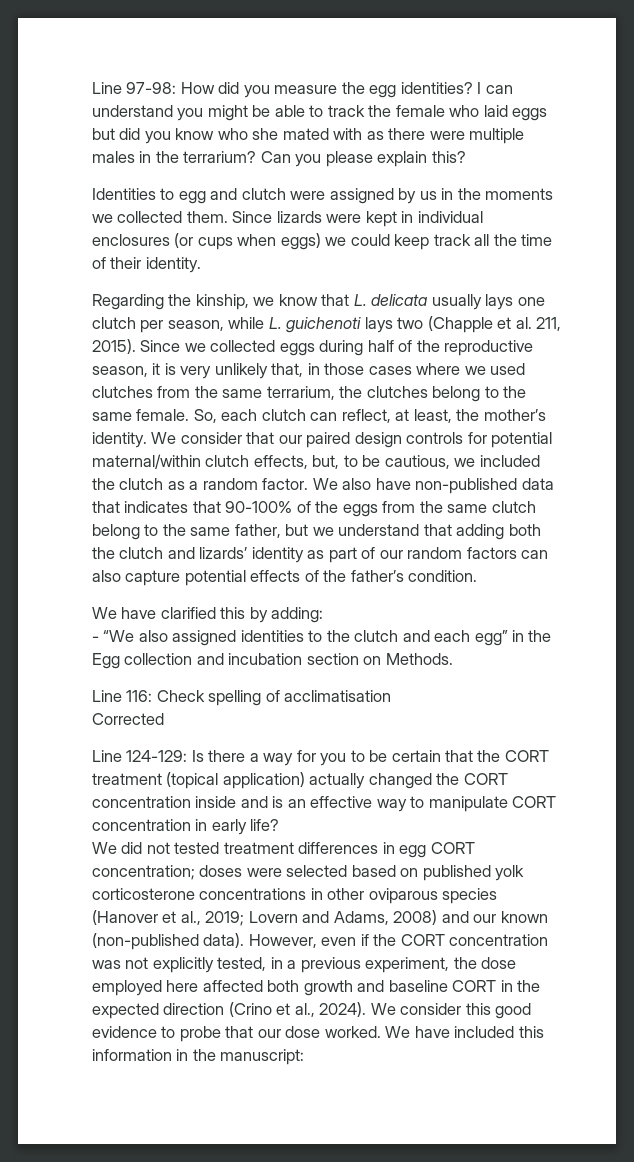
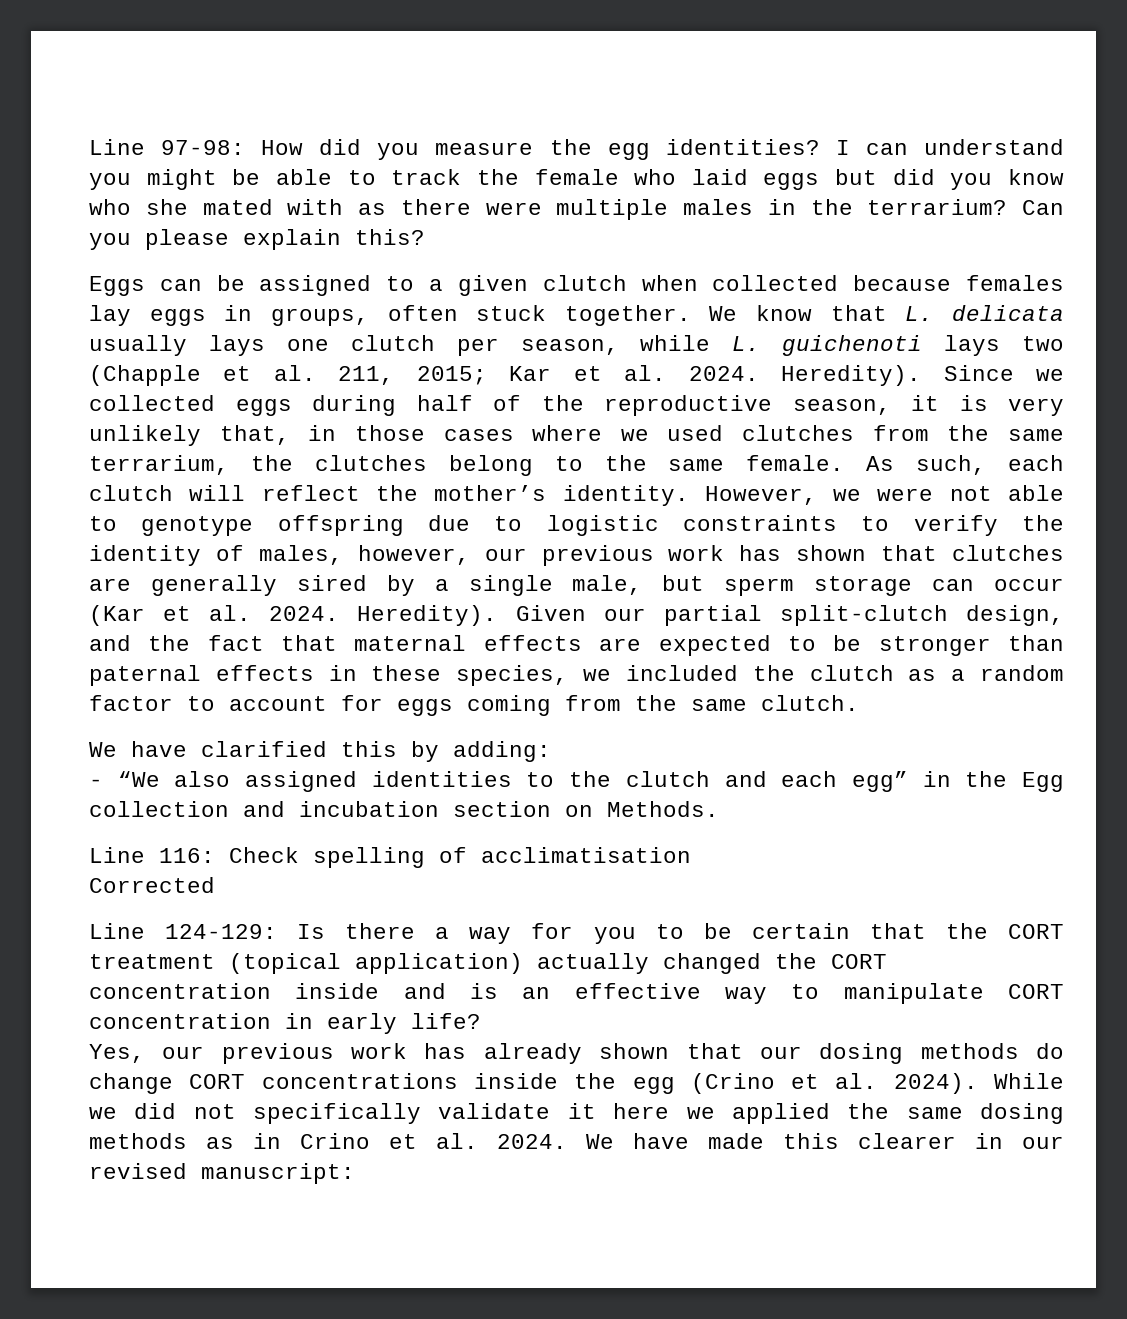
- Identities to egg and clutch were assigned by us in the moments we collected them. Since lizards were kept in individual enclosures (or cups when eggs) we could keep track all the time of their identity.
- Regarding the kinship, we know that L. delicata usually lays one clutch per season, while L. guichenoti lays two (Chapple et al. 211, 2015).
+ Eggs can be assigned to a given clutch when collected because females lay eggs in groups, often stuck together. We know that L. delicata usually lays one clutch per season, while L. guichenoti lays two (Chapple et al. 211, 2015; Kar et al. 2024. Heredity).
- So, each clutch can reflect, at least, the mother’s identity. We consider that our paired design controls for potential maternal/within clutch effects, but, to be cautious, we included the clutch as a random factor. We also have non-published data that indicates that 90-100% of the eggs from the same clutch belong to the same father, but we understand that adding both the clutch and lizards’ identity as part of our random factors can also capture potential effects of the father’s condition.
+ As such, each clutch will reflect the mother’s identity. However, we were not able to genotype offspring due to logistic constraints to verify the identity of males, however, our previous work has shown that clutches are generally sired by a single male, but sperm storage can occur (Kar et al. 2024. Heredity). Given our partial split-clutch design, and the fact that maternal effects are expected to be stronger than paternal effects in these species, we included the clutch as a random factor to account for eggs coming from the same clutch.
- We did not tested treatment differences in egg CORT concentration; doses were selected based on published yolk corticosterone concentrations in other oviparous species (Hanover et al., 2019; Lovern and Adams, 2008) and our known (non-published data). However, even if the CORT concentration was not explicitly tested, in a previous experiment, the dose employed here affected both growth and baseline CORT in the expected direction (Crino et al., 2024). We consider this good evidence to probe that our dose worked. We have included this information in the manuscript:
+ Yes, our previous work has already shown that our dosing methods do change CORT concentrations inside the egg (Crino et al. 2024). While we did not specifically validate it here we applied the same dosing methods as in Crino et al. 2024. We have made this clearer in our revised manuscript:

